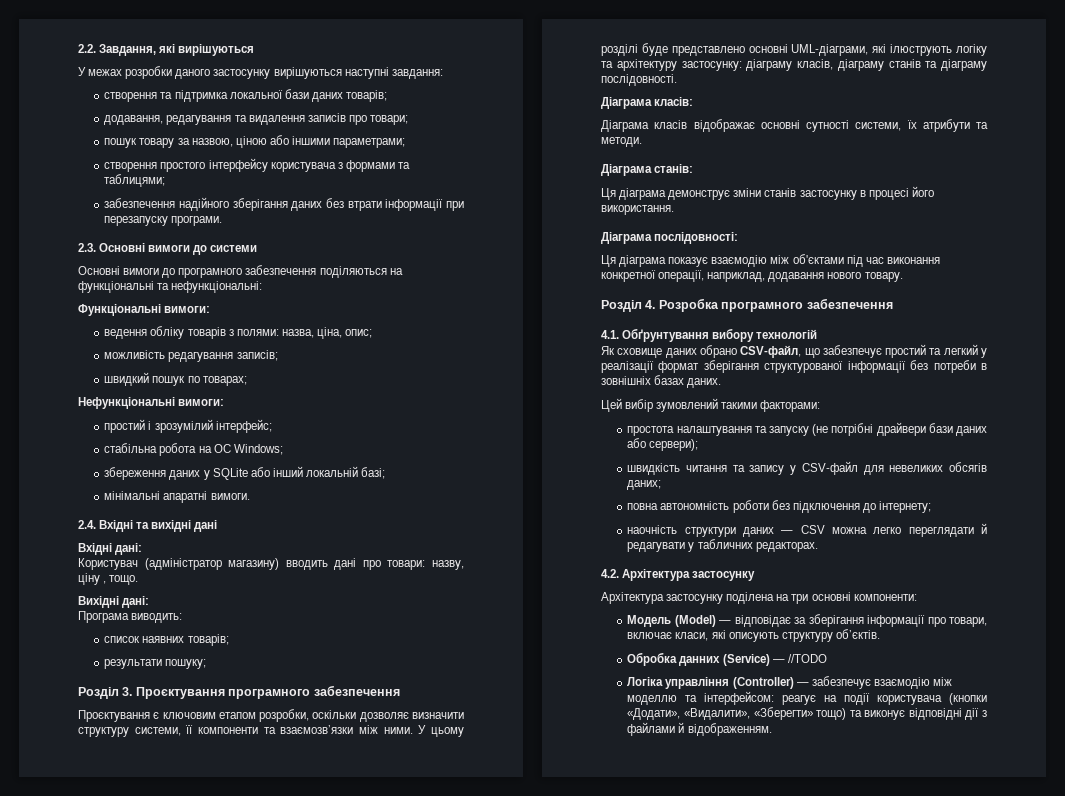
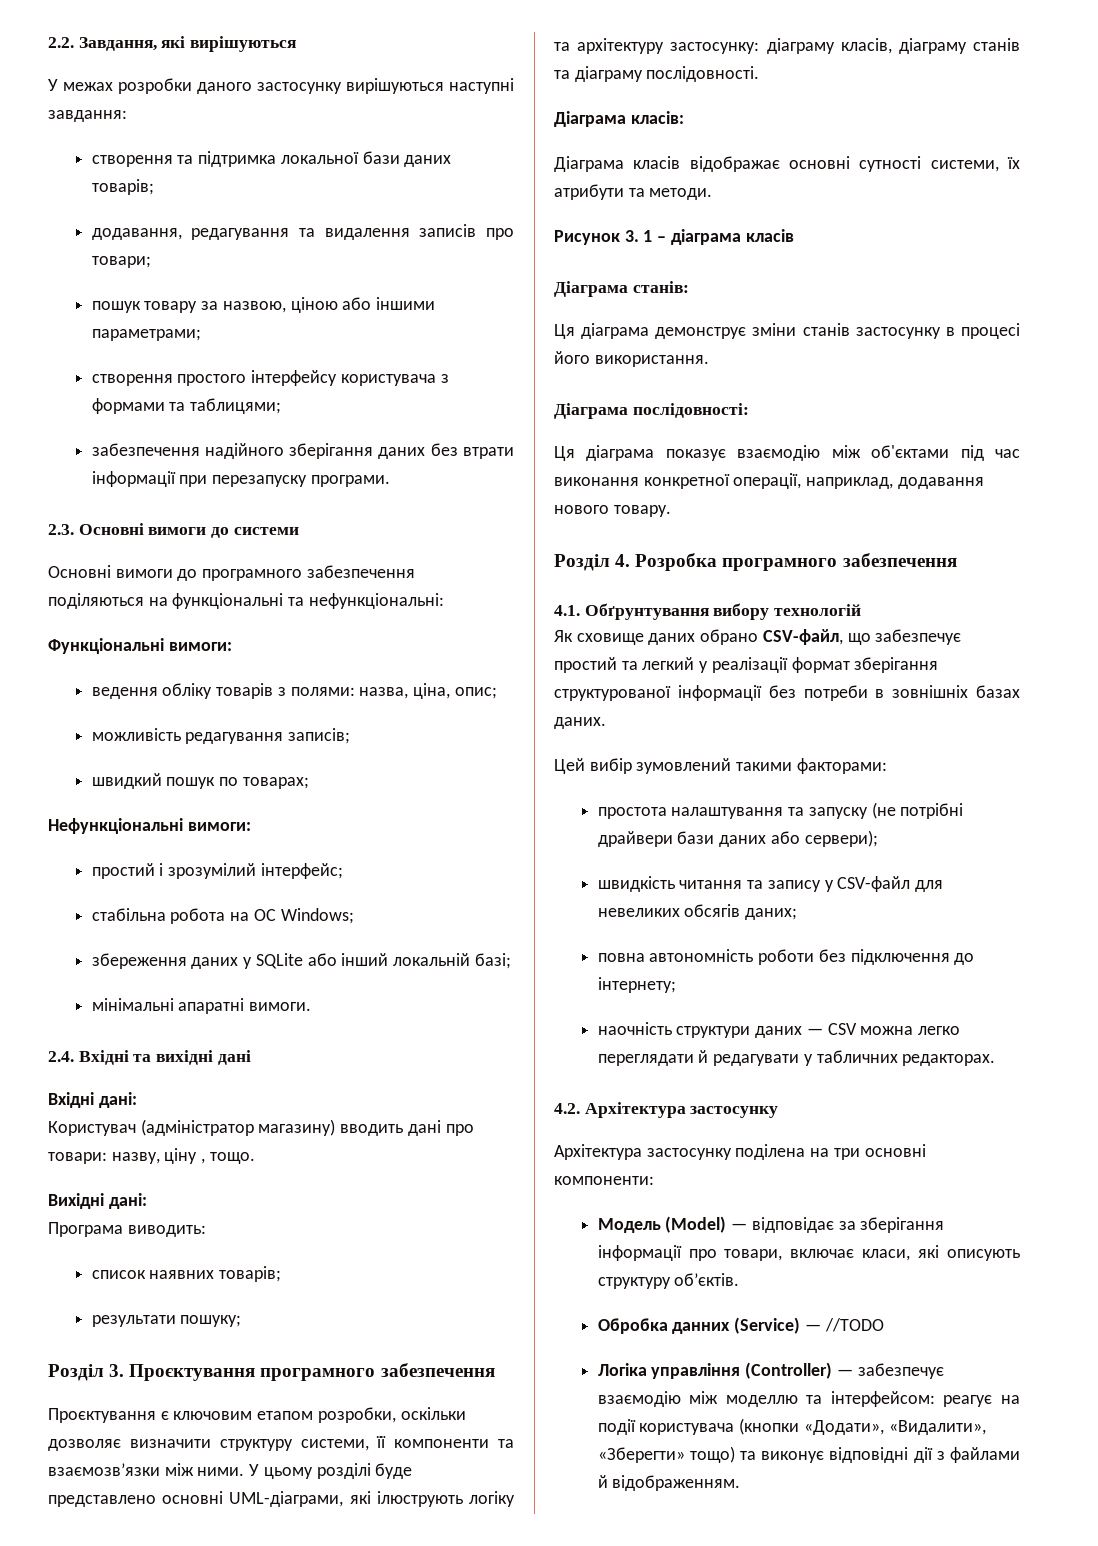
+ Рисунок 3. 1 – діаграма класів

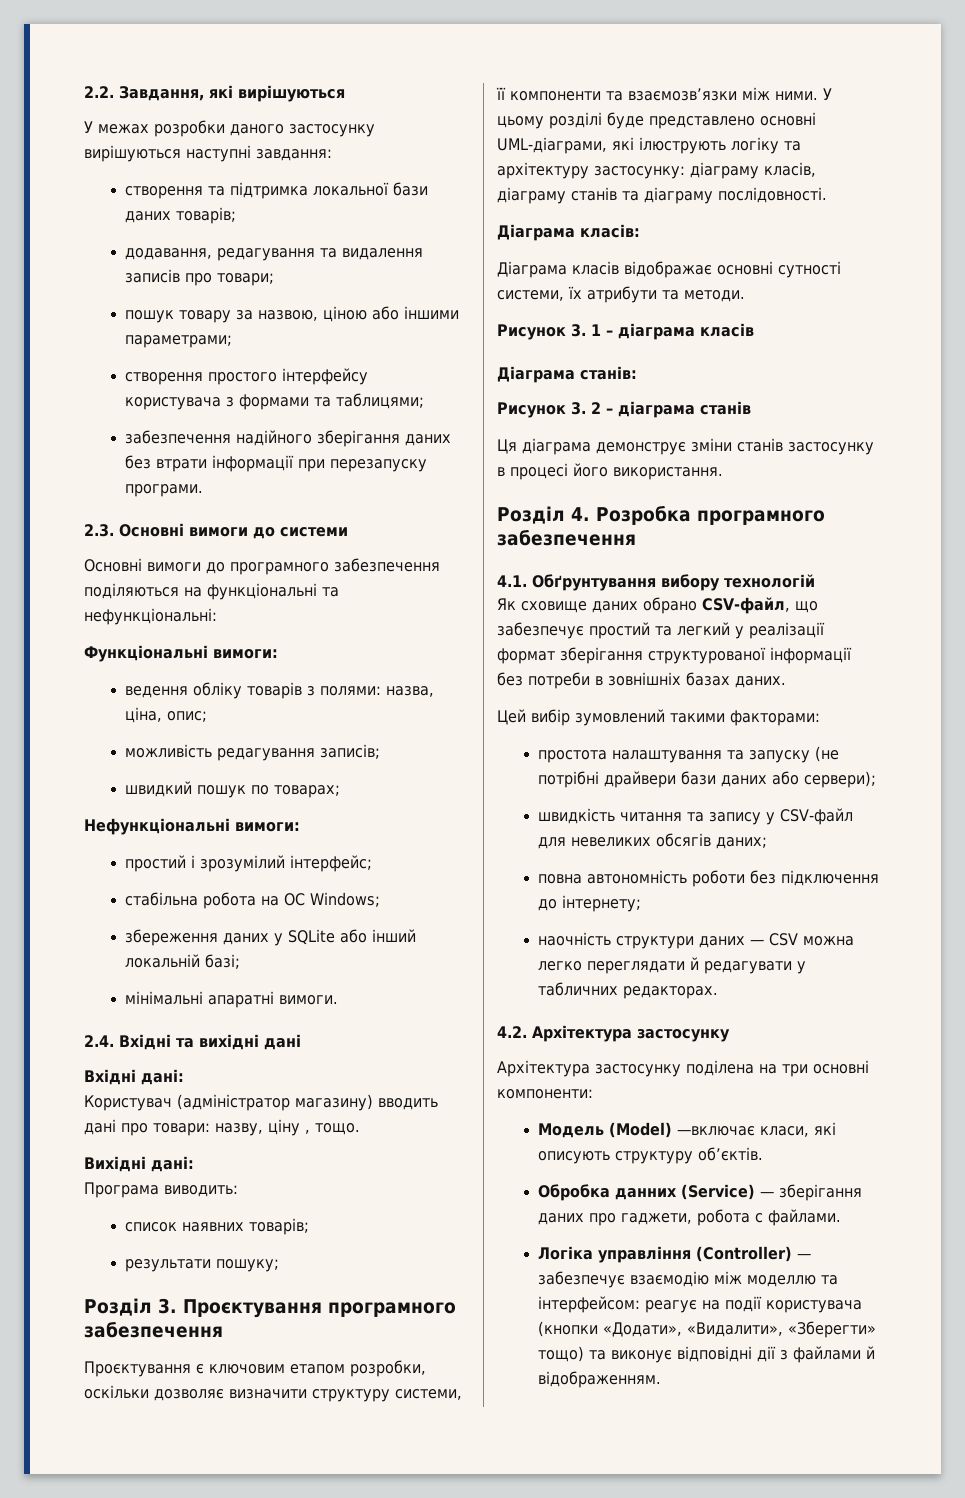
+ Рисунок 3. 2 – діаграма станів
- Діаграма послідовності:
- Ця діаграма показує взаємодію між об'єктами під час виконання конкретної операції, наприклад, додавання нового товару.
- Модель (Model) — відповідає за зберігання інформації про товари, включає класи, які описують структуру об’єктів.
+ Модель (Model) —включає класи, які описують структуру об’єктів.
- Обробка данних (Service) — //TODO
+ Обробка данних (Service) — зберігання даних про гаджети, робота с файлами.

